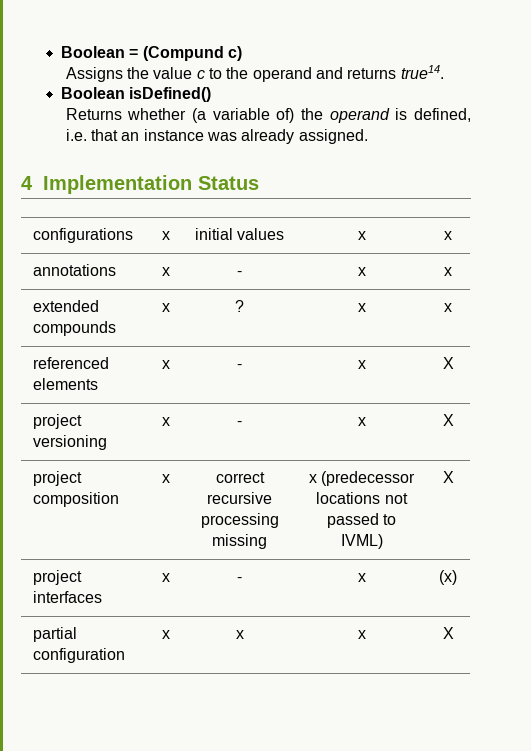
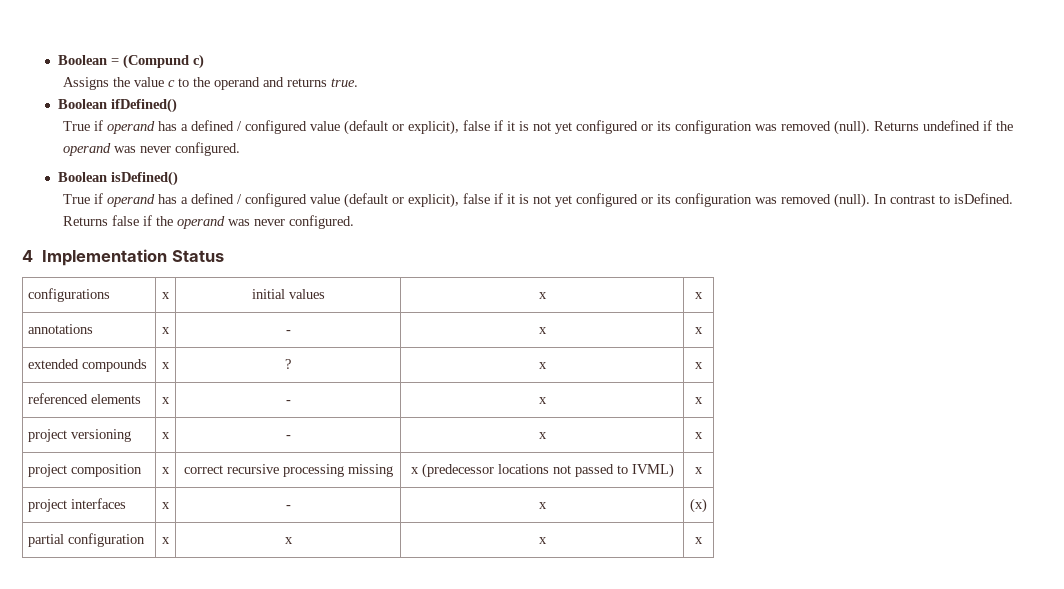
- Assigns the value c to the operand and returns true14.
+ Assigns the value c to the operand and returns true.
+ Boolean ifDefined()
+ True if operand has a defined / configured value (default or explicit), false if it is not yet configured or its configuration was removed (null). Returns undefined if the operand was never configured.
  Boolean isDefined()
- Returns whether (a variable of) the operand is defined, i.e. that an instance was already assigned.
+ True if operand has a defined / configured value (default or explicit), false if it is not yet configured or its configuration was removed (null). In contrast to isDefined. Returns false if the operand was never configured.
- referenced elements | x | - | x | X
+ referenced elements | x | - | x | x
- project versioning | x | - | x | X
+ project versioning | x | - | x | x
- project composition | x | correct recursive processing missing | x (predecessor locations not passed to IVML) | X
+ project composition | x | correct recursive processing missing | x (predecessor locations not passed to IVML) | x
- partial configuration | x | x | x | X
+ partial configuration | x | x | x | x

